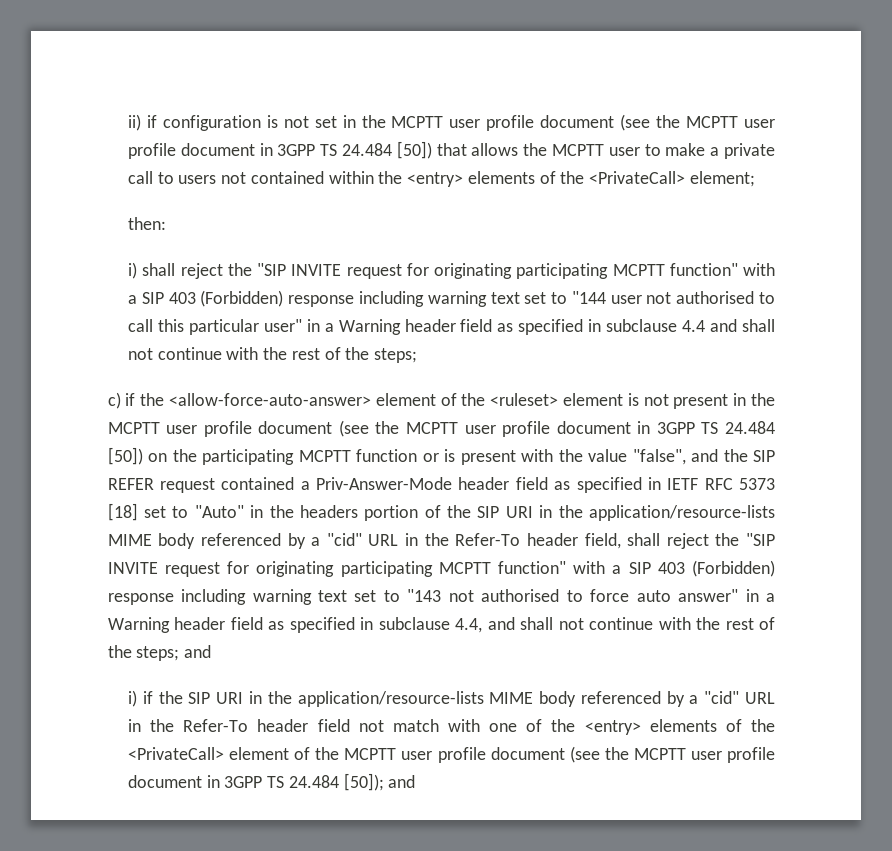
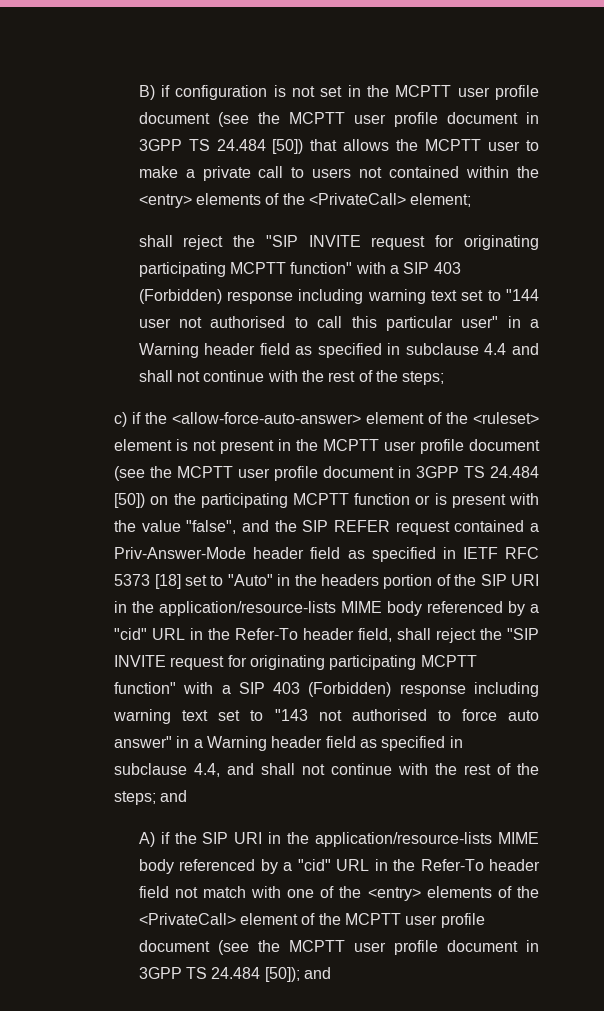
- ii) if configuration is not set in the MCPTT user profile document (see the MCPTT user profile document in 3GPP TS 24.484 [50]) that allows the MCPTT user to make a private call to users not contained within the <entry> elements of the <PrivateCall> element;
+ B) if configuration is not set in the MCPTT user profile document (see the MCPTT user profile document in 3GPP TS 24.484 [50]) that allows the MCPTT user to make a private call to users not contained within the <entry> elements of the <PrivateCall> element;
- then:
- i) shall reject the "SIP INVITE request for originating participating MCPTT function" with a SIP 403 (Forbidden) response including warning text set to "144 user not authorised to call this particular user" in a Warning header field as specified in subclause 4.4 and shall not continue with the rest of the steps;
+ shall reject the "SIP INVITE request for originating participating MCPTT function" with a SIP 403 (Forbidden) response including warning text set to "144 user not authorised to call this particular user" in a Warning header field as specified in subclause 4.4 and shall not continue with the rest of the steps;
- i) if the SIP URI in the application/resource-lists MIME body referenced by a "cid" URL in the Refer-To header field not match with one of the <entry> elements of the <PrivateCall> element of the MCPTT user profile document (see the MCPTT user profile document in 3GPP TS 24.484 [50]); and
+ A) if the SIP URI in the application/resource-lists MIME body referenced by a "cid" URL in the Refer-To header field not match with one of the <entry> elements of the <PrivateCall> element of the MCPTT user profile document (see the MCPTT user profile document in 3GPP TS 24.484 [50]); and

